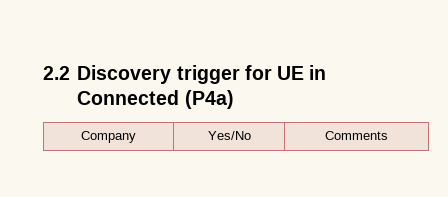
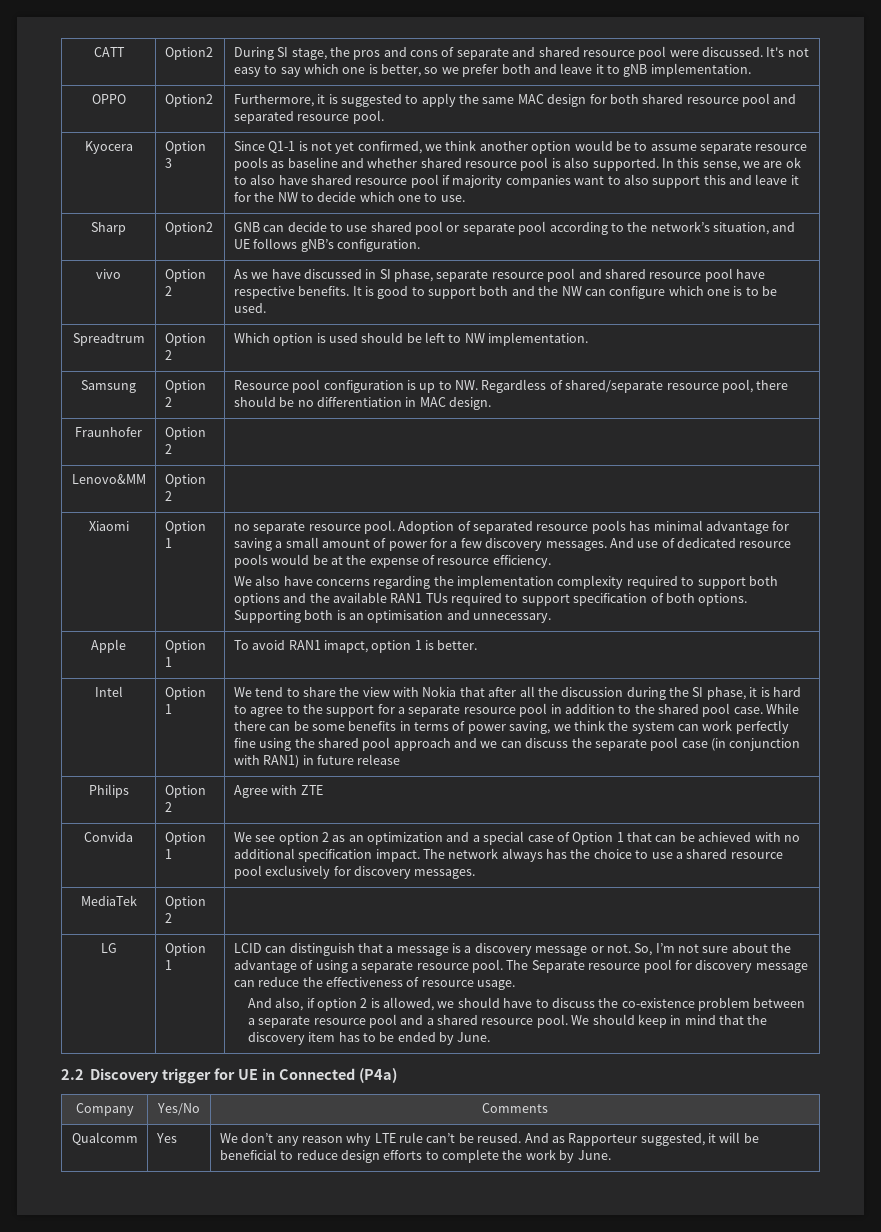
+ CATT | Option2 | During SI stage, the pros and cons of separate and shared resource pool were discussed. It's not easy to say which one is better, so we prefer both and leave it to gNB implementation.
+ OPPO | Option2 | Furthermore, it is suggested to apply the same MAC design for both shared resource pool and separated resource pool.
+ Kyocera | Option 3 | Since Q1-1 is not yet confirmed, we think another option would be to assume separate resource pools as baseline and whether shared resource pool is also supported. In this sense, we are ok to also have shared resource pool if majority companies want to also support this and leave it for the NW to decide which one to use.
+ Sharp | Option2 | GNB can decide to use shared pool or separate pool according to the network’s situation, and UE follows gNB’s configuration.
+ vivo | Option 2 | As we have discussed in SI phase, separate resource pool and shared resource pool have respective benefits. It is good to support both and the NW can configure which one is to be used.
+ Spreadtrum | Option 2 | Which option is used should be left to NW implementation.
+ Samsung | Option 2 | Resource pool configuration is up to NW. Regardless of shared/separate resource pool, there should be no differentiation in MAC design.
+ Fraunhofer | Option 2 |
+ Lenovo&MM | Option 2 |
+ Xiaomi | Option 1 | no separate resource pool. Adoption of separated resource pools has minimal advantage for saving a small amount of power for a few discovery messages. And use of dedicated resource pools would be at the expense of resource efficiency.
+ We also have concerns regarding the implementation complexity required to support both options and the available RAN1 TUs required to support specification of both options. Supporting both is an optimisation and unnecessary.
+ Apple | Option 1 | To avoid RAN1 imapct, option 1 is better.
+ Intel | Option 1 | We tend to share the view with Nokia that after all the discussion during the SI phase, it is hard to agree to the support for a separate resource pool in addition to the shared pool case. While there can be some benefits in terms of power saving, we think the system can work perfectly fine using the shared pool approach and we can discuss the separate pool case (in conjunction with RAN1) in future release
+ Philips | Option 2 | Agree with ZTE
+ Convida | Option 1 | We see option 2 as an optimization and a special case of Option 1 that can be achieved with no additional specification impact. The network always has the choice to use a shared resource pool exclusively for discovery messages.
+ MediaTek | Option 2 |
+ LG | Option 1 | LCID can distinguish that a message is a discovery message or not. So, I’m not sure about the advantage of using a separate resource pool. The Separate resource pool for discovery message can reduce the effectiveness of resource usage.
+ And also, if option 2 is allowed, we should have to discuss the co-existence problem between a separate resource pool and a shared resource pool. We should keep in mind that the discovery item has to be ended by June.
+ Qualcomm | Yes | We don’t any reason why LTE rule can’t be reused. And as Rapporteur suggested, it will be beneficial to reduce design efforts to complete the work by June.

